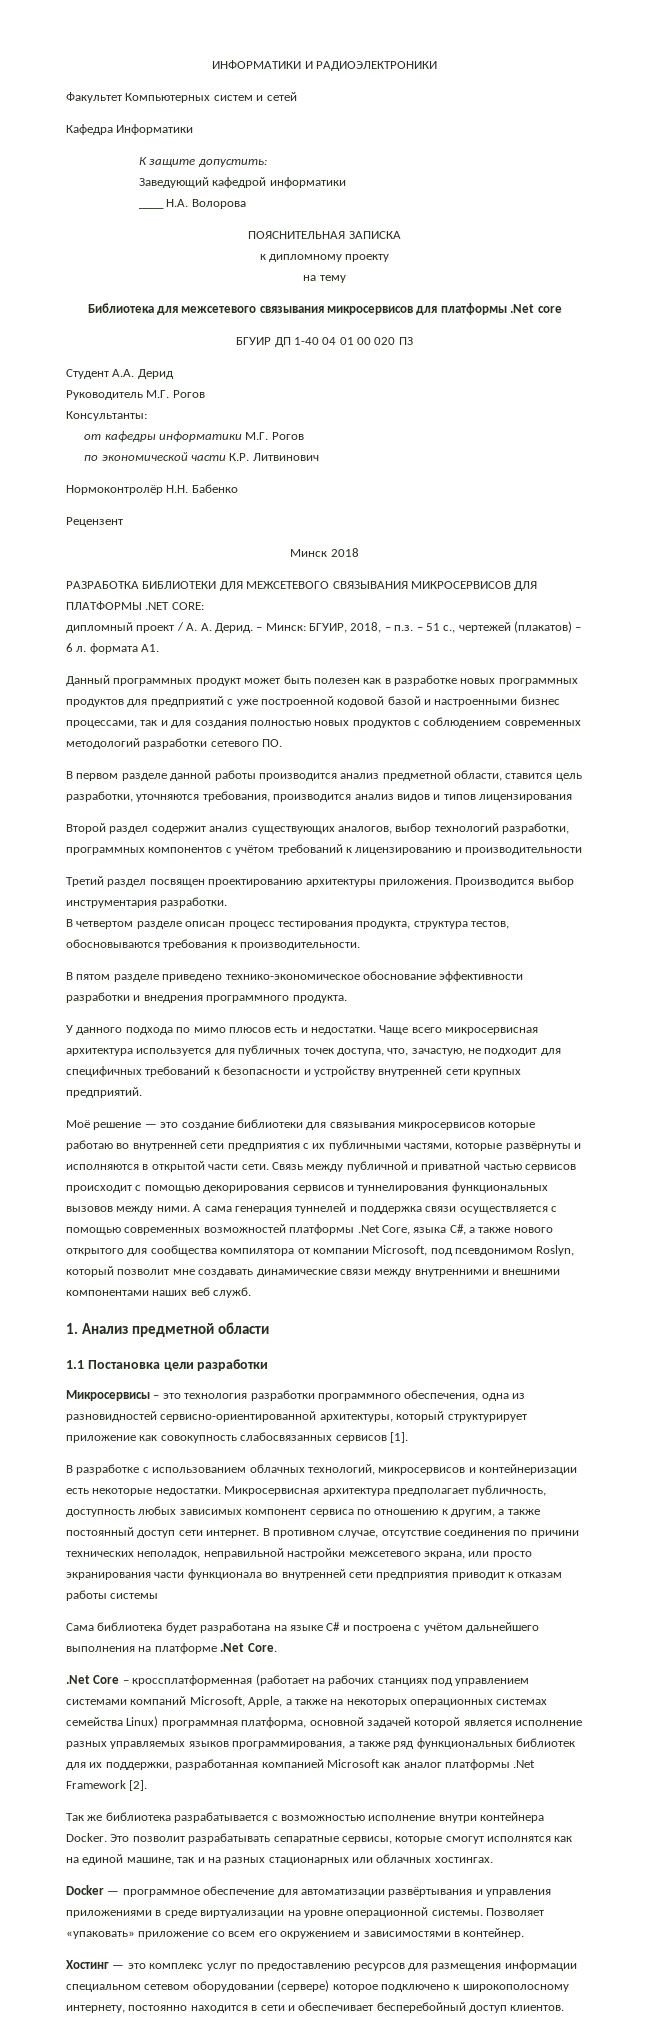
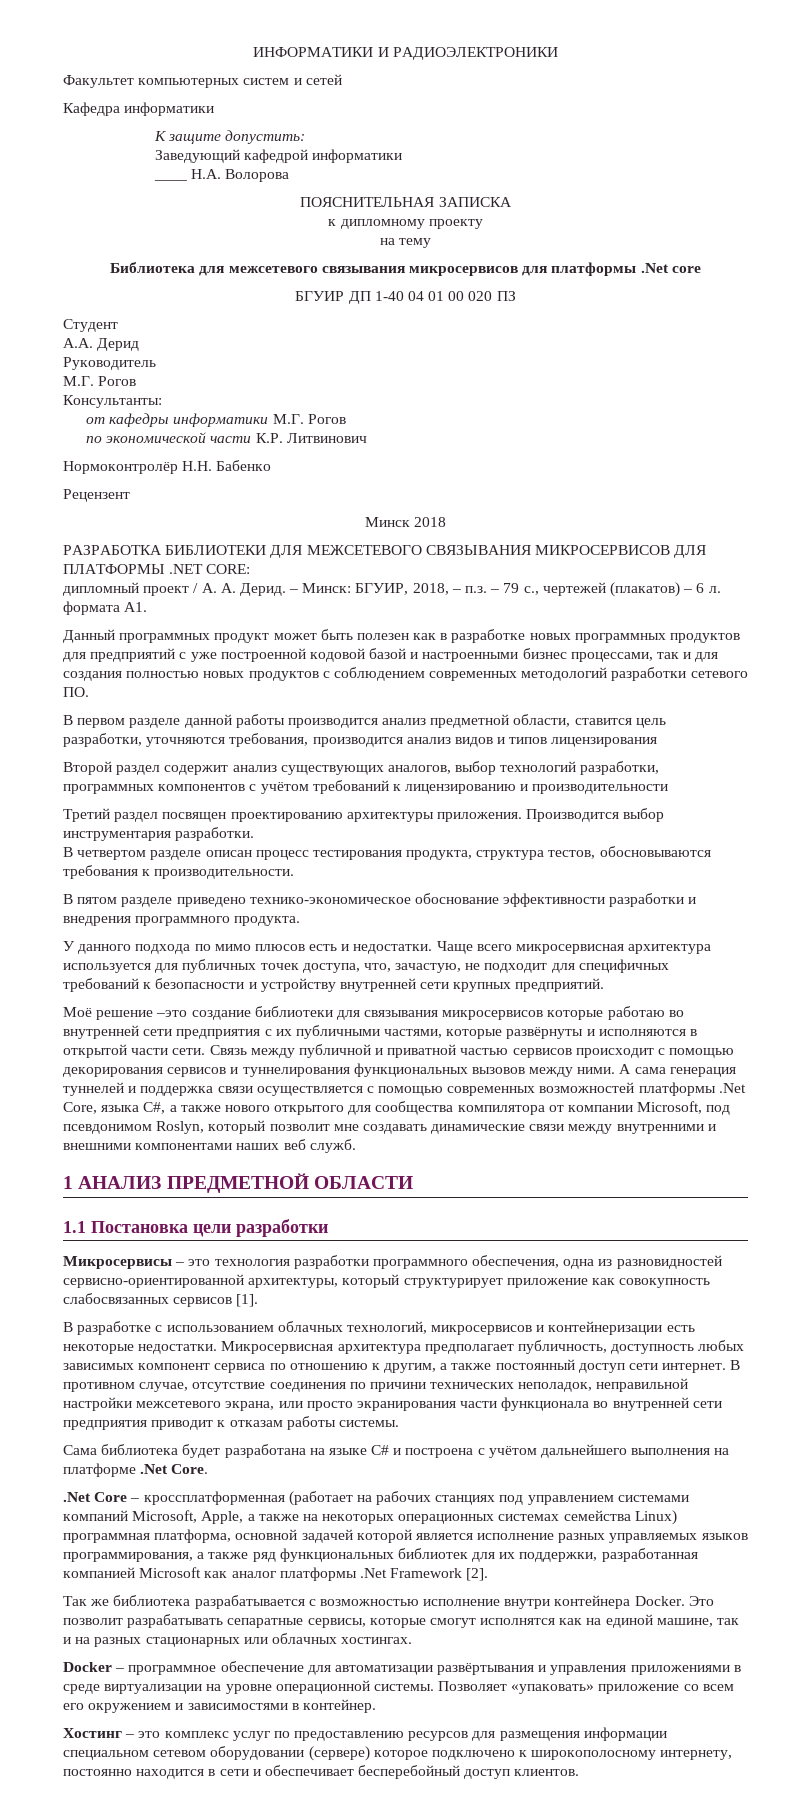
- Факультет Компьютерных систем и сетей
+ Факультет компьютерных систем и сетей
- Кафедра Информатики
+ Кафедра информатики
- Студент А.А. Дерид
+ Студент
+ А.А. Дерид
- Руководитель М.Г. Рогов
+ Руководитель
+ М.Г. Рогов
- – Минск: БГУИР, 2018, – п.з. – 51 с., чертежей (плакатов) – 6 л. формата А1.
+ – Минск: БГУИР, 2018, – п.з. – 79 с., чертежей (плакатов) – 6 л. формата А1.
- Моё решение — это создание библиотеки для связывания микросервисов которые работаю во внутренней сети предприятия с их публичными частями, которые развёрнуты и исполняются в открытой части сети.
+ Моё решение –это создание библиотеки для связывания микросервисов которые работаю во внутренней сети предприятия с их публичными частями, которые развёрнуты и исполняются в открытой части сети.
- 1. Анализ предметной области
+ 1 АНАЛИЗ ПРЕДМЕТНОЙ ОБЛАСТИ
- В противном случае, отсутствие соединения по причини технических неполадок, неправильной настройки межсетевого экрана, или просто экранирования части функционала во внутренней сети предприятия приводит к отказам работы системы
+ В противном случае, отсутствие соединения по причини технических неполадок, неправильной настройки межсетевого экрана, или просто экранирования части функционала во внутренней сети предприятия приводит к отказам работы системы.
- Docker — программное обеспечение для автоматизации развёртывания и управления приложениями в среде виртуализации на уровне операционной системы.
+ Docker – программное обеспечение для автоматизации развёртывания и управления приложениями в среде виртуализации на уровне операционной системы.
- Хостинг — это комплекс услуг по предоставлению ресурсов для размещения информации специальном сетевом оборудовании (сервере) которое подключено к широкополосному интернету, постоянно находится в сети и обеспечивает бесперебойный доступ клиентов.
+ Хостинг – это комплекс услуг по предоставлению ресурсов для размещения информации специальном сетевом оборудовании (сервере) которое подключено к широкополосному интернету, постоянно находится в сети и обеспечивает бесперебойный доступ клиентов.

